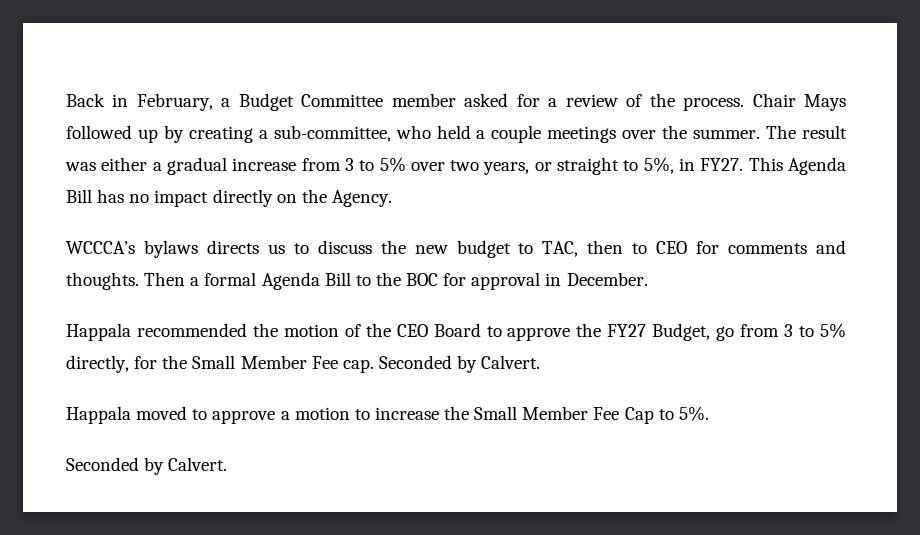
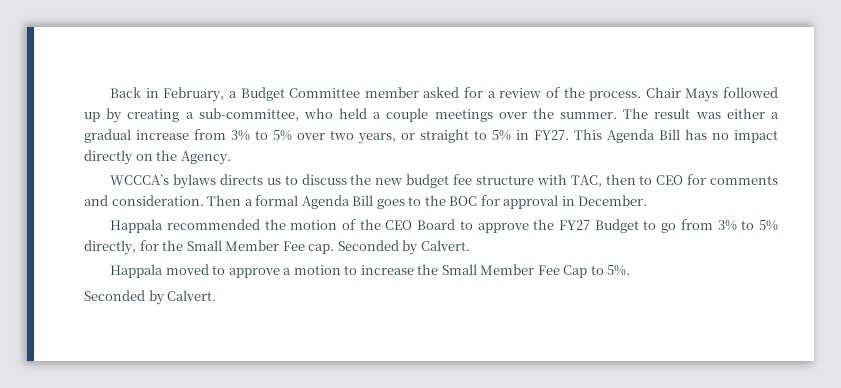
- The result was either a gradual increase from 3 to 5% over two years, or straight to 5%, in FY27.
+ The result was either a gradual increase from 3% to 5% over two years, or straight to 5% in FY27.
- WCCCA’s bylaws directs us to discuss the new budget to TAC, then to CEO for comments and thoughts.
+ WCCCA’s bylaws directs us to discuss the new budget fee structure with TAC, then to CEO for comments and consideration.
- Then a formal Agenda Bill to the BOC for approval in December.
+ Then a formal Agenda Bill goes to the BOC for approval in December.
- Happala recommended the motion of the CEO Board to approve the FY27 Budget, go from 3 to 5% directly, for the Small Member Fee cap.
+ Happala recommended the motion of the CEO Board to approve the FY27 Budget to go from 3% to 5% directly, for the Small Member Fee cap.

